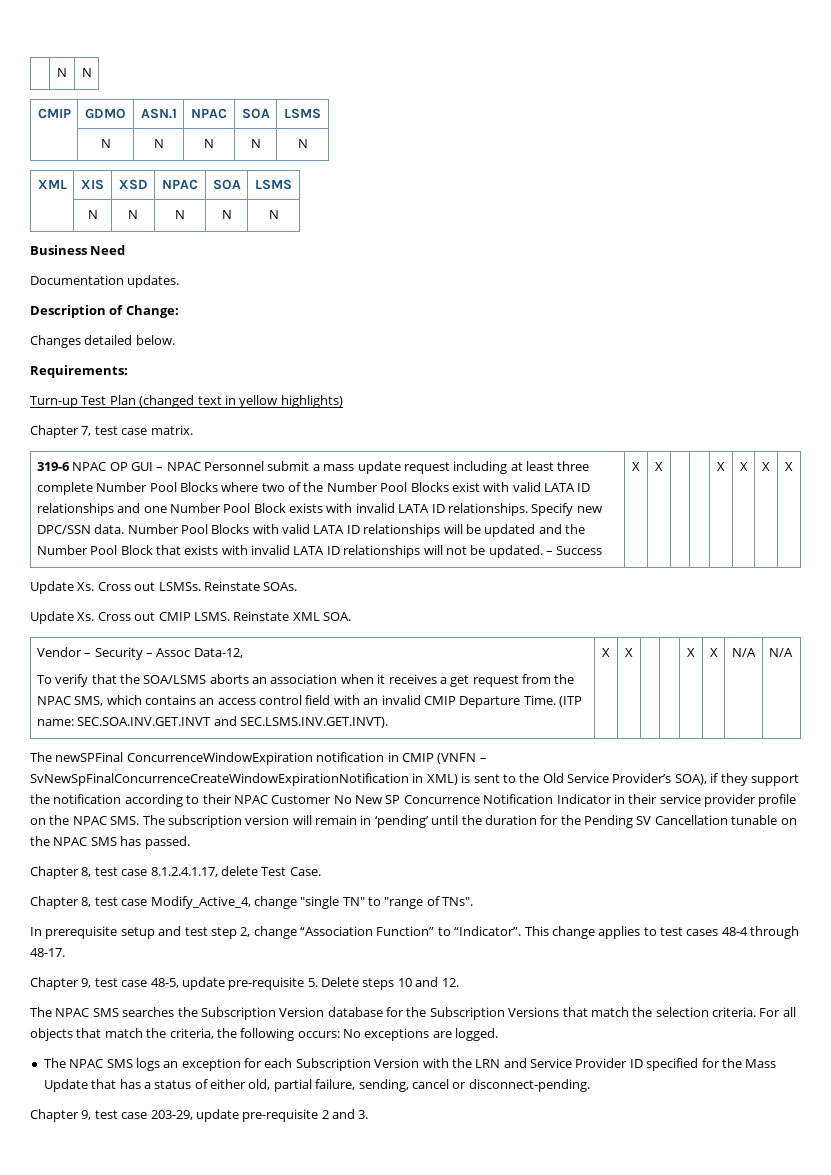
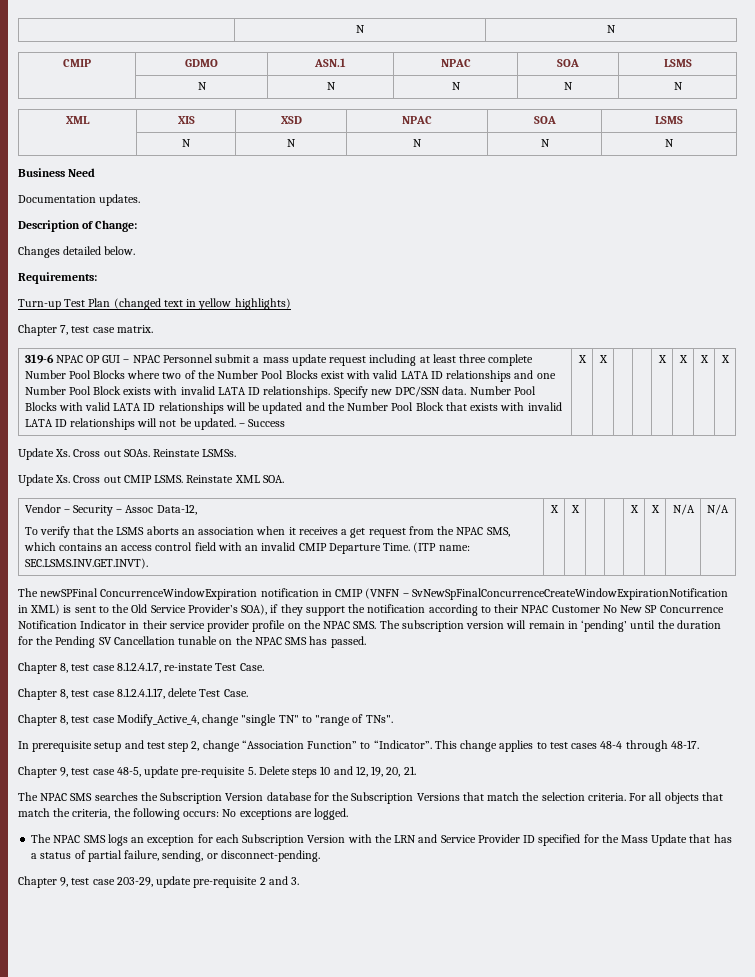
- Update Xs. Cross out LSMSs. Reinstate SOAs.
+ Update Xs. Cross out SOAs. Reinstate LSMSs.
- To verify that the SOA/LSMS aborts an association when it receives a get request from the NPAC SMS, which contains an access control field with an invalid CMIP Departure Time.
+ To verify that the LSMS aborts an association when it receives a get request from the NPAC SMS, which contains an access control field with an invalid CMIP Departure Time.
- (ITP name: SEC.SOA.INV.GET.INVT and SEC.LSMS.INV.GET.INVT).
+ (ITP name: SEC.LSMS.INV.GET.INVT).
+ Chapter 8, test case 8.1.2.4.1.7, re-instate Test Case.
- Chapter 9, test case 48-5, update pre-requisite 5. Delete steps 10 and 12.
+ Chapter 9, test case 48-5, update pre-requisite 5. Delete steps 10 and 12, 19, 20, 21.
- The NPAC SMS logs an exception for each Subscription Version with the LRN and Service Provider ID specified for the Mass Update that has a status of either old, partial failure, sending, cancel or disconnect-pending.
+ The NPAC SMS logs an exception for each Subscription Version with the LRN and Service Provider ID specified for the Mass Update that has a status of partial failure, sending, or disconnect-pending.

